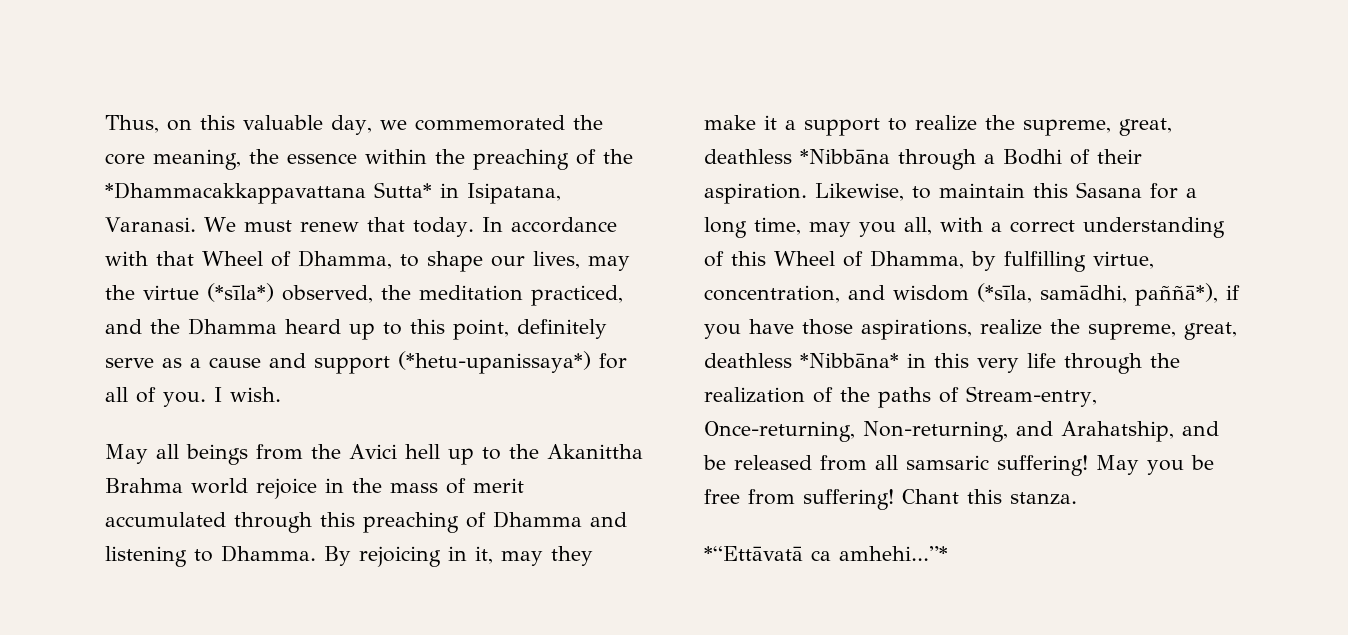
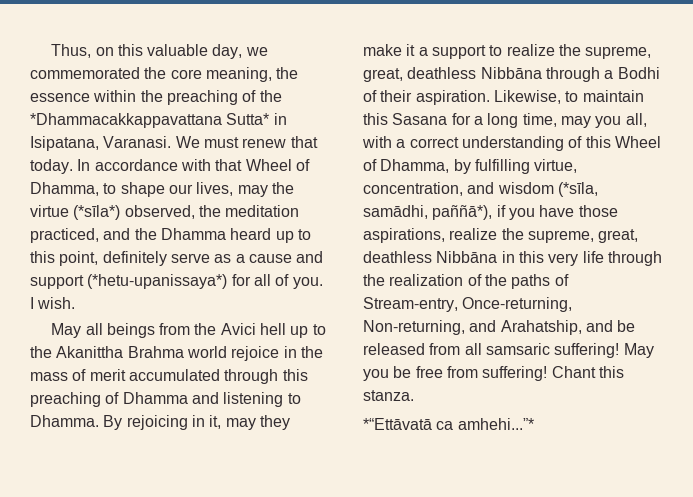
- By rejoicing in it, may they make it a support to realize the supreme, great, deathless *Nibbāna through a Bodhi of their aspiration.
+ By rejoicing in it, may they make it a support to realize the supreme, great, deathless Nibbāna through a Bodhi of their aspiration.
- Likewise, to maintain this Sasana for a long time, may you all, with a correct understanding of this Wheel of Dhamma, by fulfilling virtue, concentration, and wisdom (*sīla, samādhi, paññā*), if you have those aspirations, realize the supreme, great, deathless *Nibbāna* in this very life through the realization of the paths of Stream-entry, Once-returning, Non-returning, and Arahatship, and be released from all samsaric suffering!
+ Likewise, to maintain this Sasana for a long time, may you all, with a correct understanding of this Wheel of Dhamma, by fulfilling virtue, concentration, and wisdom (*sīla, samādhi, paññā*), if you have those aspirations, realize the supreme, great, deathless Nibbāna in this very life through the realization of the paths of Stream-entry, Once-returning, Non-returning, and Arahatship, and be released from all samsaric suffering!

